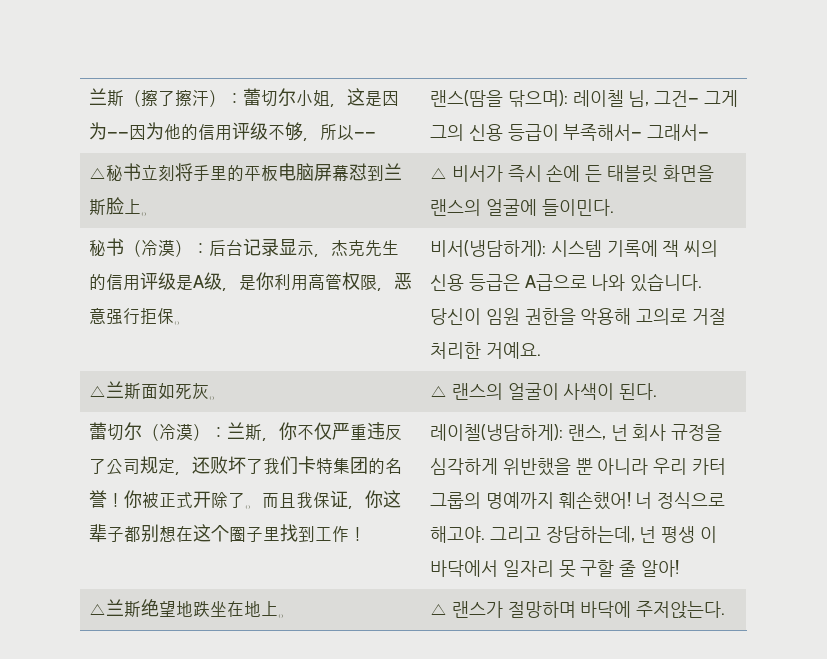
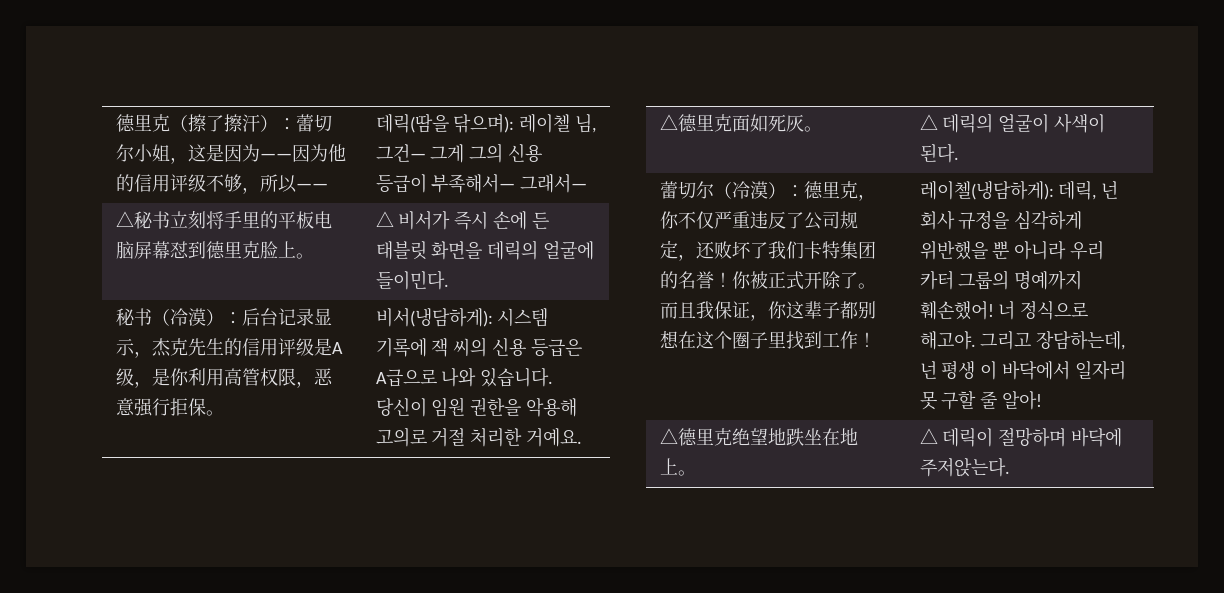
- 兰斯（擦了擦汗）：蕾切尔小姐，这是因为——因为他的信用评级不够，所以—— | 랜스(땀을 닦으며): 레이첼 님, 그건— 그게 그의 신용 등급이 부족해서— 그래서—
+ 德里克（擦了擦汗）：蕾切尔小姐，这是因为——因为他的信用评级不够，所以—— | 데릭(땀을 닦으며): 레이첼 님, 그건— 그게 그의 신용 등급이 부족해서— 그래서—
- △秘书立刻将手里的平板电脑屏幕怼到兰斯脸上。 | △ 비서가 즉시 손에 든 태블릿 화면을 랜스의 얼굴에 들이민다.
+ △秘书立刻将手里的平板电脑屏幕怼到德里克脸上。 | △ 비서가 즉시 손에 든 태블릿 화면을 데릭의 얼굴에 들이민다.
- △兰斯面如死灰。 | △ 랜스의 얼굴이 사색이 된다.
+ △德里克面如死灰。 | △ 데릭의 얼굴이 사색이 된다.
- 蕾切尔（冷漠）：兰斯，你不仅严重违反了公司规定，还败坏了我们卡特集团的名誉！
+ 蕾切尔（冷漠）：德里克，你不仅严重违反了公司规定，还败坏了我们卡特集团的名誉！
- 레이첼(냉담하게): 랜스, 넌 회사 규정을 심각하게 위반했을 뿐 아니라 우리 카터 그룹의 명예까지 훼손했어!
+ 레이첼(냉담하게): 데릭, 넌 회사 규정을 심각하게 위반했을 뿐 아니라 우리 카터 그룹의 명예까지 훼손했어!
- △兰斯绝望地跌坐在地上。 | △ 랜스가 절망하며 바닥에 주저앉는다.
+ △德里克绝望地跌坐在地上。 | △ 데릭이 절망하며 바닥에 주저앉는다.

